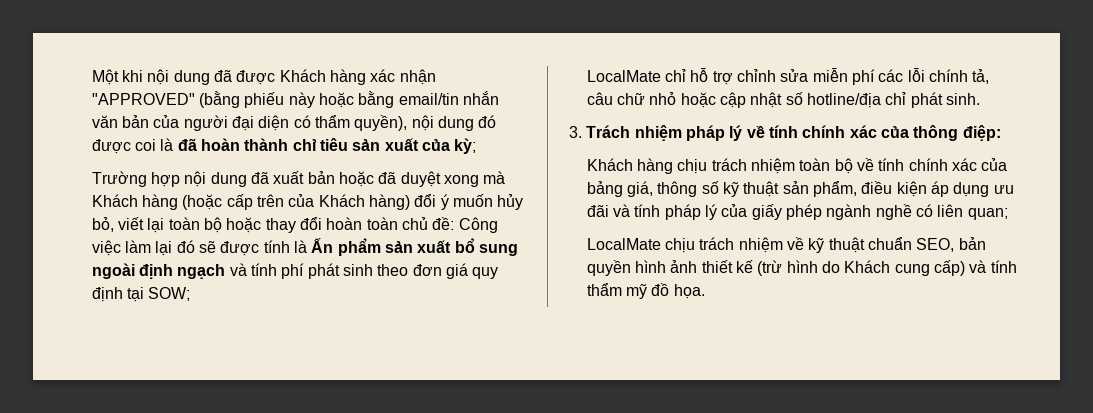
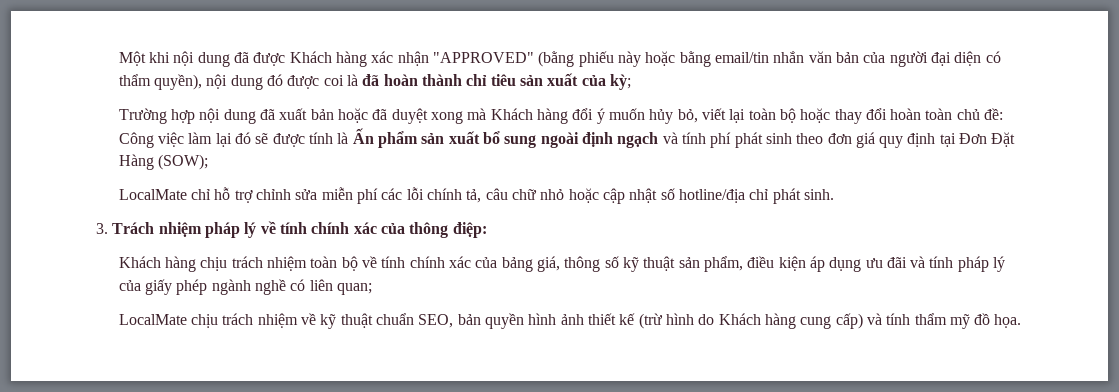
- Trường hợp nội dung đã xuất bản hoặc đã duyệt xong mà Khách hàng (hoặc cấp trên của Khách hàng) đổi ý muốn hủy bỏ, viết lại toàn bộ hoặc thay đổi hoàn toàn chủ đề: Công việc làm lại đó sẽ được tính là Ấn phẩm sản xuất bổ sung ngoài định ngạch và tính phí phát sinh theo đơn giá quy định tại SOW;
+ Trường hợp nội dung đã xuất bản hoặc đã duyệt xong mà Khách hàng đổi ý muốn hủy bỏ, viết lại toàn bộ hoặc thay đổi hoàn toàn chủ đề: Công việc làm lại đó sẽ được tính là Ấn phẩm sản xuất bổ sung ngoài định ngạch và tính phí phát sinh theo đơn giá quy định tại Đơn Đặt Hàng (SOW);
- LocalMate chịu trách nhiệm về kỹ thuật chuẩn SEO, bản quyền hình ảnh thiết kế (trừ hình do Khách cung cấp) và tính thẩm mỹ đồ họa.
+ LocalMate chịu trách nhiệm về kỹ thuật chuẩn SEO, bản quyền hình ảnh thiết kế (trừ hình do Khách hàng cung cấp) và tính thẩm mỹ đồ họa.

